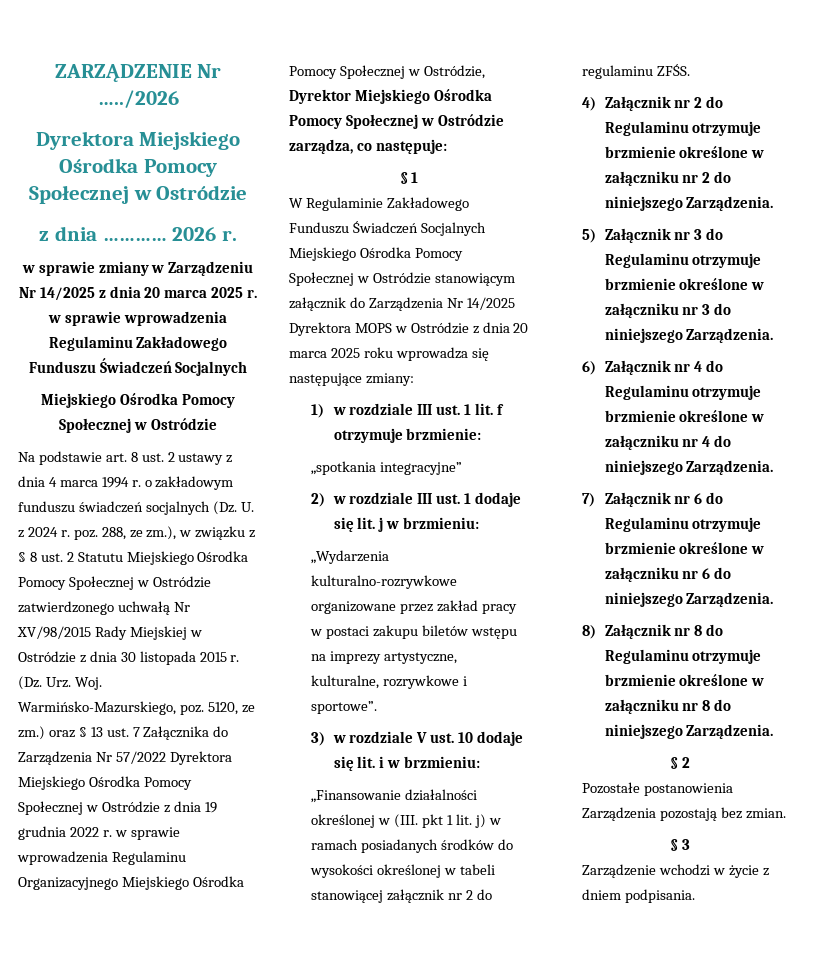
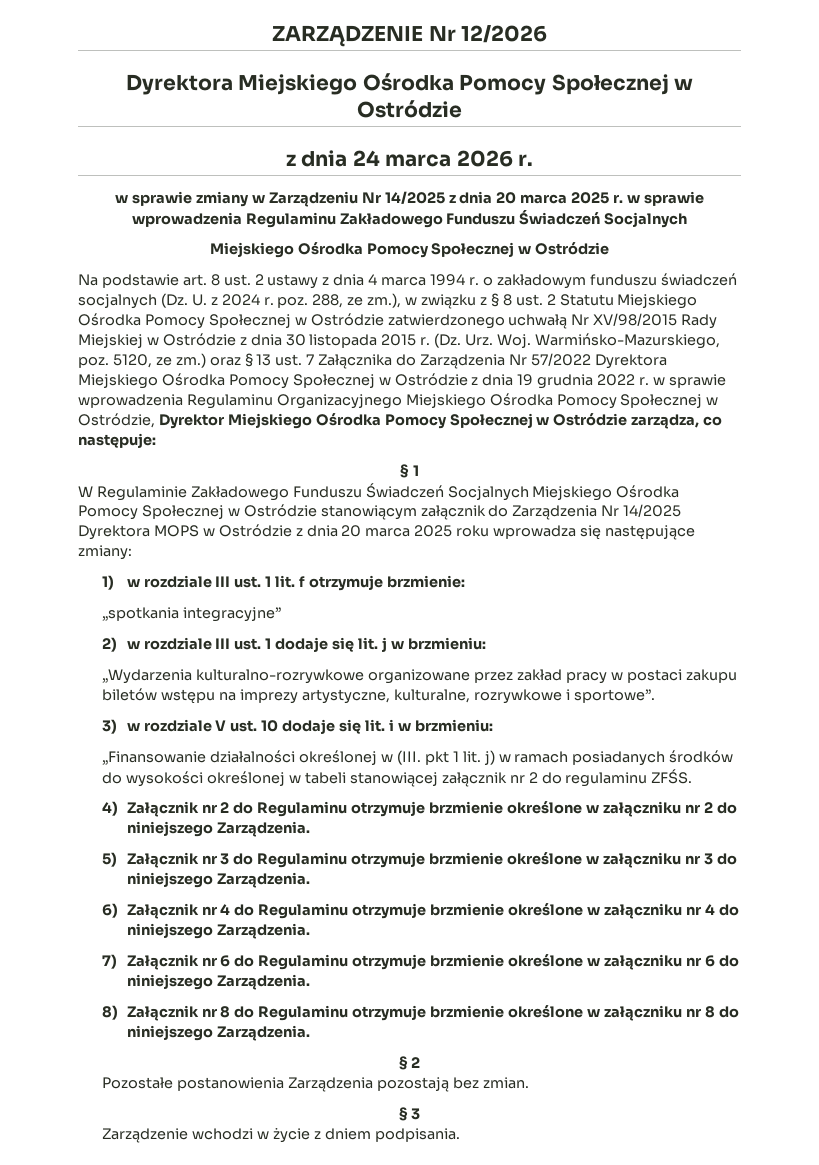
- ZARZĄDZENIE Nr …../2026
+ ZARZĄDZENIE Nr 12/2026
- z dnia ………… 2026 r.
+ z dnia 24 marca 2026 r.

